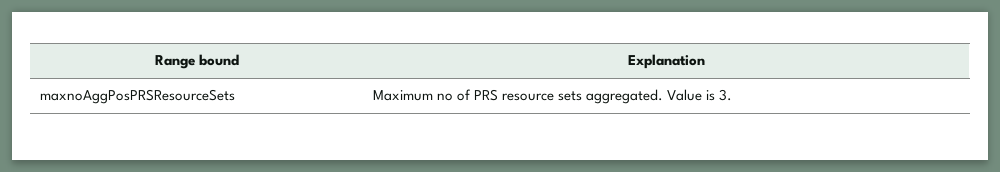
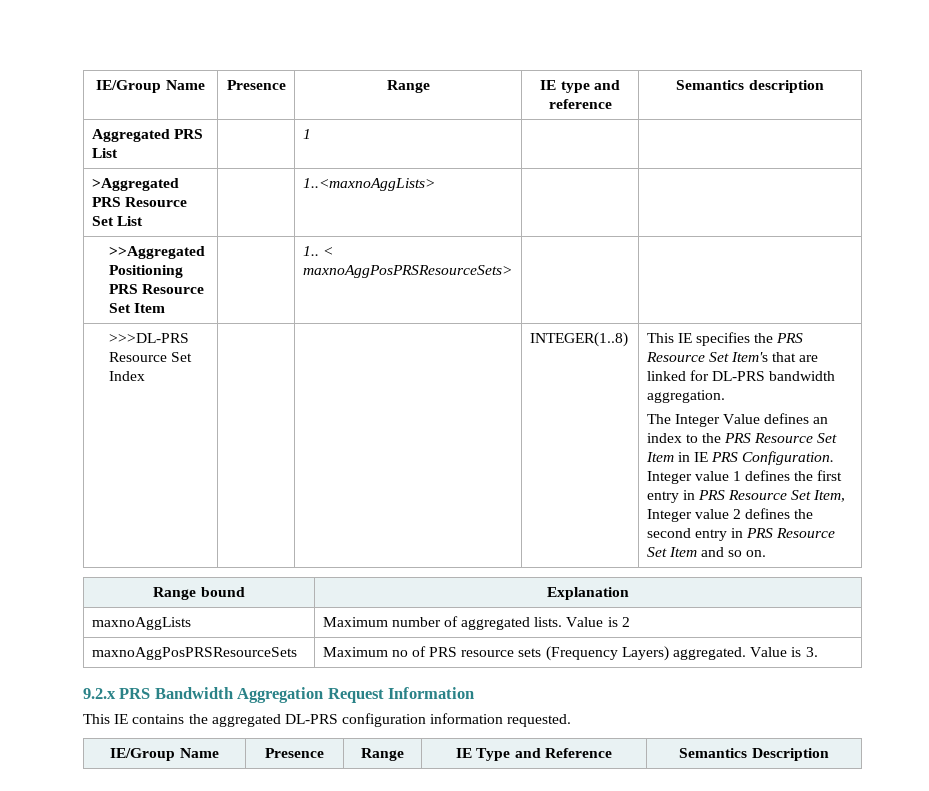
+ IE/Group Name | Presence | Range | IE type and reference | Semantics description
+ Aggregated PRS List | | 1 | |
+ >Aggregated PRS Resource Set List | | 1..<maxnoAggLists> | |
+ >>Aggregated Positioning PRS Resource Set Item | | 1.. < maxnoAggPosPRSResourceSets> | |
+ >>>DL-PRS Resource Set Index | | | INTEGER(1..8) | This IE specifies the PRS Resource Set Item's that are linked for DL-PRS bandwidth aggregation.
+ The Integer Value defines an index to the PRS Resource Set Item in IE PRS Configuration. Integer value 1 defines the first entry in PRS Resource Set Item, Integer value 2 defines the second entry in PRS Resource Set Item and so on.
  Range bound | Explanation
+ maxnoAggLists | Maximum number of aggregated lists. Value is 2
- maxnoAggPosPRSResourceSets | Maximum no of PRS resource sets aggregated. Value is 3.
+ maxnoAggPosPRSResourceSets | Maximum no of PRS resource sets (Frequency Layers) aggregated. Value is 3.
+ 9.2.x PRS Bandwidth Aggregation Request Information
+ This IE contains the aggregated DL-PRS configuration information requested.
+ IE/Group Name | Presence | Range | IE Type and Reference | Semantics Description

